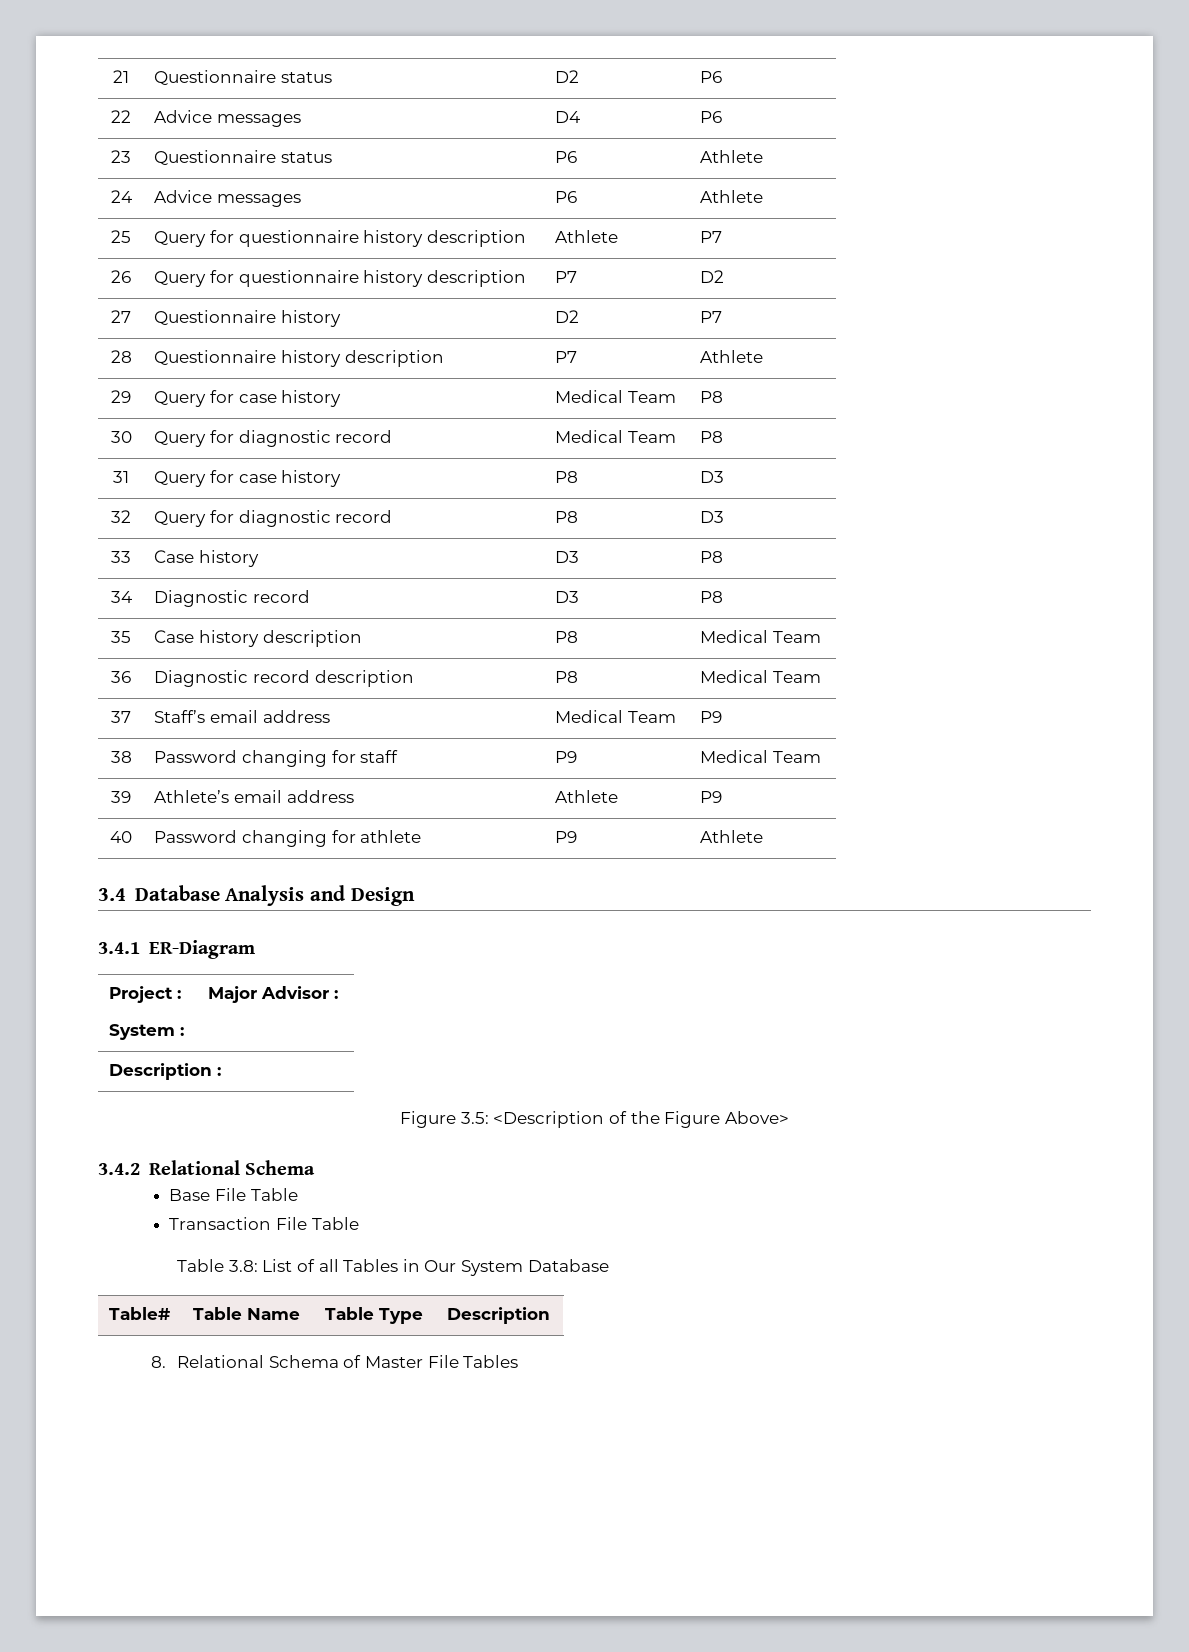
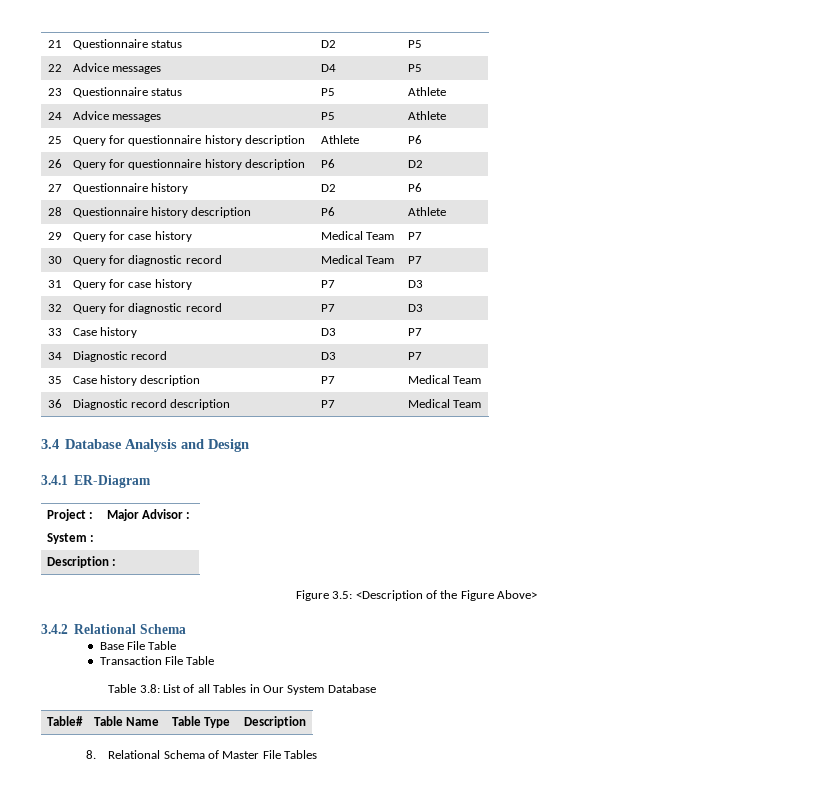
- 21 | Questionnaire status | D2 | P6
+ 21 | Questionnaire status | D2 | P5
- 22 | Advice messages | D4 | P6
+ 22 | Advice messages | D4 | P5
- 23 | Questionnaire status | P6 | Athlete
+ 23 | Questionnaire status | P5 | Athlete
- 24 | Advice messages | P6 | Athlete
+ 24 | Advice messages | P5 | Athlete
- 25 | Query for questionnaire history description | Athlete | P7
+ 25 | Query for questionnaire history description | Athlete | P6
- 26 | Query for questionnaire history description | P7 | D2
+ 26 | Query for questionnaire history description | P6 | D2
- 27 | Questionnaire history | D2 | P7
+ 27 | Questionnaire history | D2 | P6
- 28 | Questionnaire history description | P7 | Athlete
+ 28 | Questionnaire history description | P6 | Athlete
- 29 | Query for case history | Medical Team | P8
+ 29 | Query for case history | Medical Team | P7
- 30 | Query for diagnostic record | Medical Team | P8
+ 30 | Query for diagnostic record | Medical Team | P7
- 31 | Query for case history | P8 | D3
+ 31 | Query for case history | P7 | D3
- 32 | Query for diagnostic record | P8 | D3
+ 32 | Query for diagnostic record | P7 | D3
- 33 | Case history | D3 | P8
+ 33 | Case history | D3 | P7
- 34 | Diagnostic record | D3 | P8
+ 34 | Diagnostic record | D3 | P7
- 35 | Case history description | P8 | Medical Team
+ 35 | Case history description | P7 | Medical Team
- 36 | Diagnostic record description | P8 | Medical Team
- 37 | Staff’s email address | Medical Team | P9
- 38 | Password changing for staff | P9 | Medical Team
- 39 | Athlete’s email address | Athlete | P9
- 40 | Password changing for athlete | P9 | Athlete
+ 36 | Diagnostic record description | P7 | Medical Team

